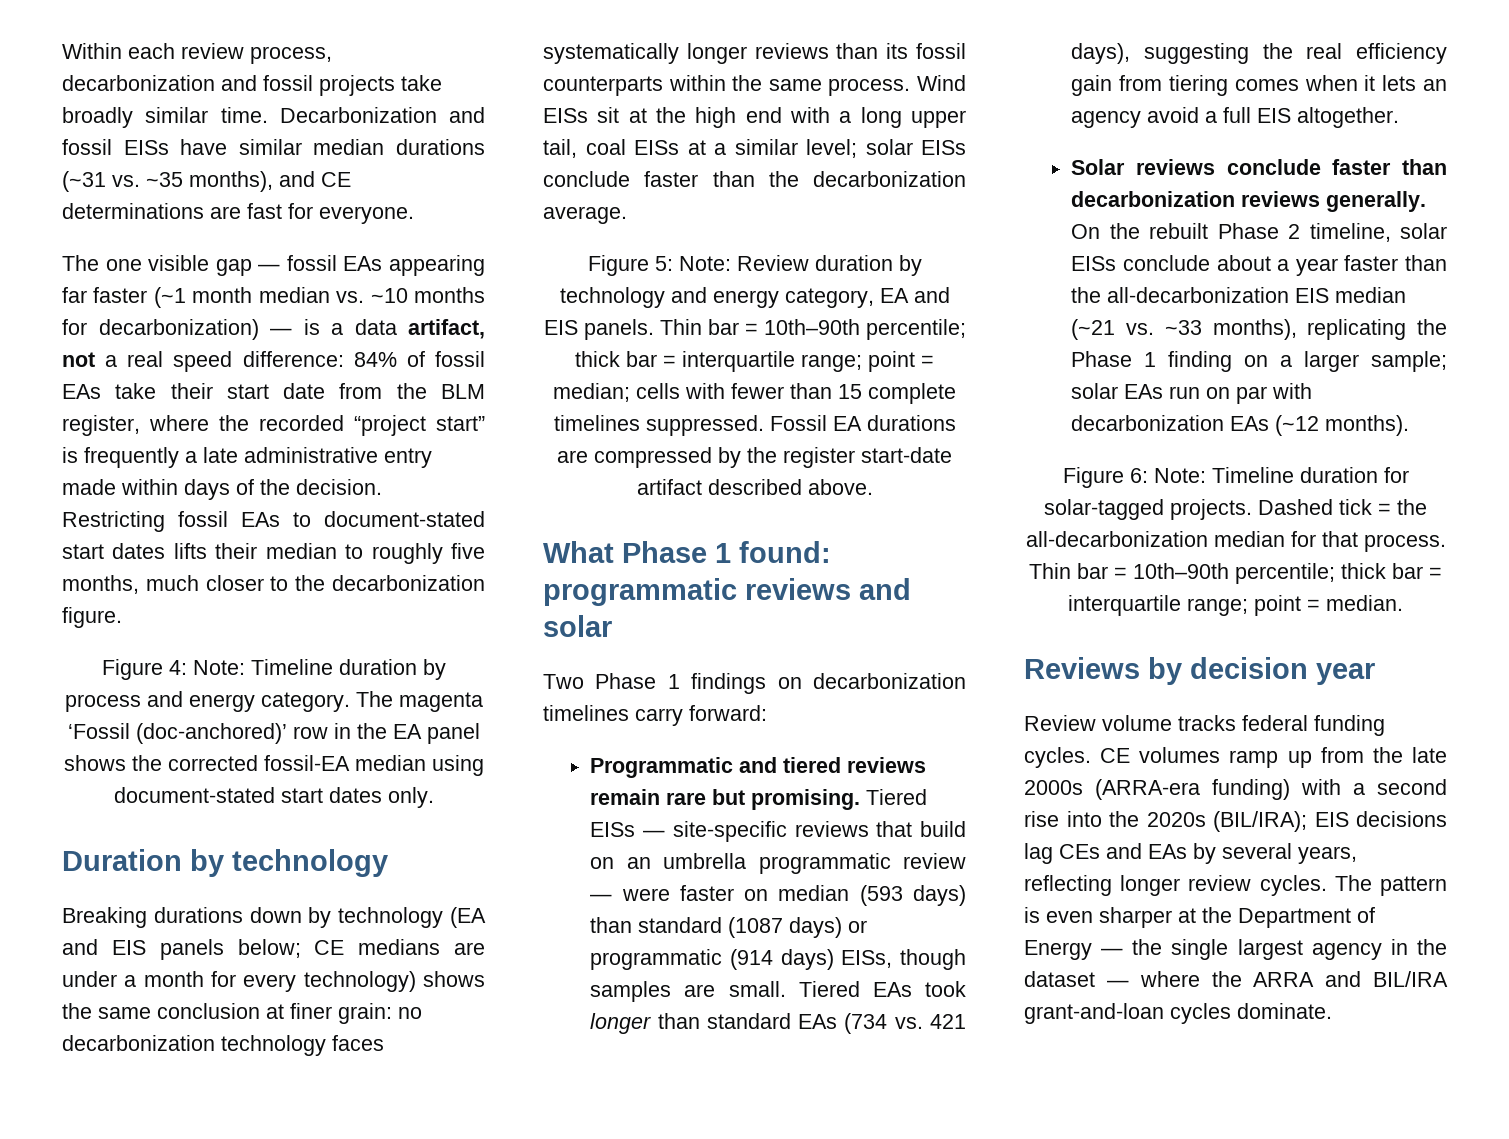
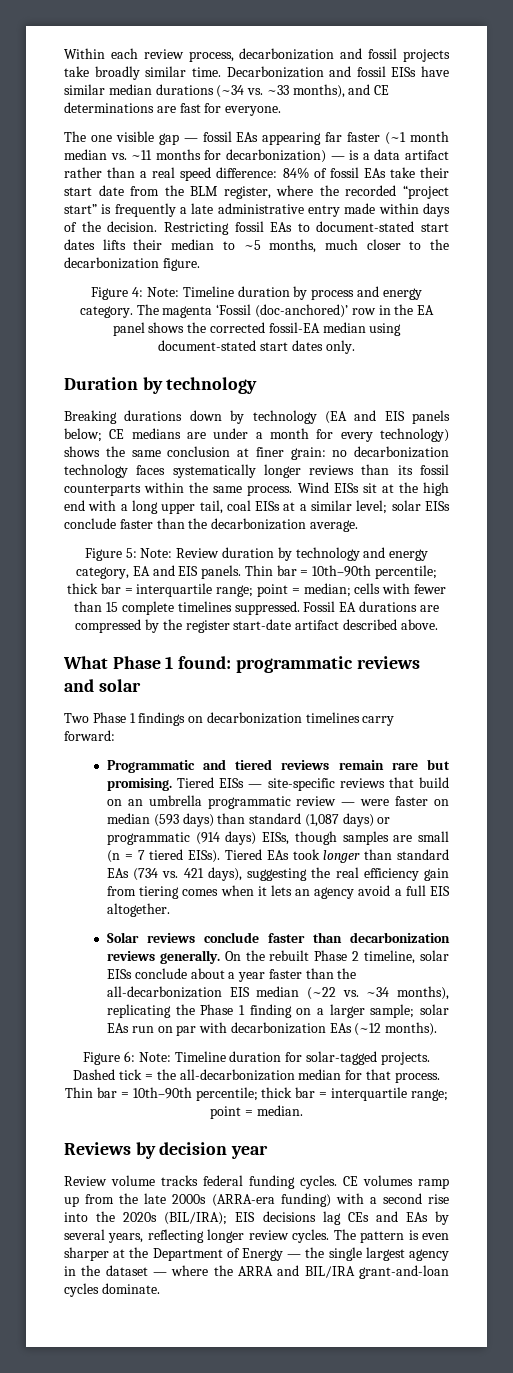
- Decarbonization and fossil EISs have similar median durations (~31 vs. ~35 months), and CE determinations are fast for everyone.
+ Decarbonization and fossil EISs have similar median durations (~34 vs. ~33 months), and CE determinations are fast for everyone.
- The one visible gap — fossil EAs appearing far faster (~1 month median vs. ~10 months for decarbonization) — is a data artifact, not a real speed difference: 84% of fossil EAs take their start date from the BLM register, where the recorded “project start” is frequently a late administrative entry made within days of the decision.
+ The one visible gap — fossil EAs appearing far faster (~1 month median vs. ~11 months for decarbonization) — is a data artifact rather than a real speed difference: 84% of fossil EAs take their start date from the BLM register, where the recorded “project start” is frequently a late administrative entry made within days of the decision.
- Restricting fossil EAs to document-stated start dates lifts their median to roughly five months, much closer to the decarbonization figure.
+ Restricting fossil EAs to document-stated start dates lifts their median to ~5 months, much closer to the decarbonization figure.
- Tiered EISs — site-specific reviews that build on an umbrella programmatic review — were faster on median (593 days) than standard (1087 days) or programmatic (914 days) EISs, though samples are small.
+ Tiered EISs — site-specific reviews that build on an umbrella programmatic review — were faster on median (593 days) than standard (1,087 days) or programmatic (914 days) EISs, though samples are small (n = 7 tiered EISs).
- On the rebuilt Phase 2 timeline, solar EISs conclude about a year faster than the all-decarbonization EIS median (~21 vs. ~33 months), replicating the Phase 1 finding on a larger sample; solar EAs run on par with decarbonization EAs (~12 months).
+ On the rebuilt Phase 2 timeline, solar EISs conclude about a year faster than the all-decarbonization EIS median (~22 vs. ~34 months), replicating the Phase 1 finding on a larger sample; solar EAs run on par with decarbonization EAs (~12 months).

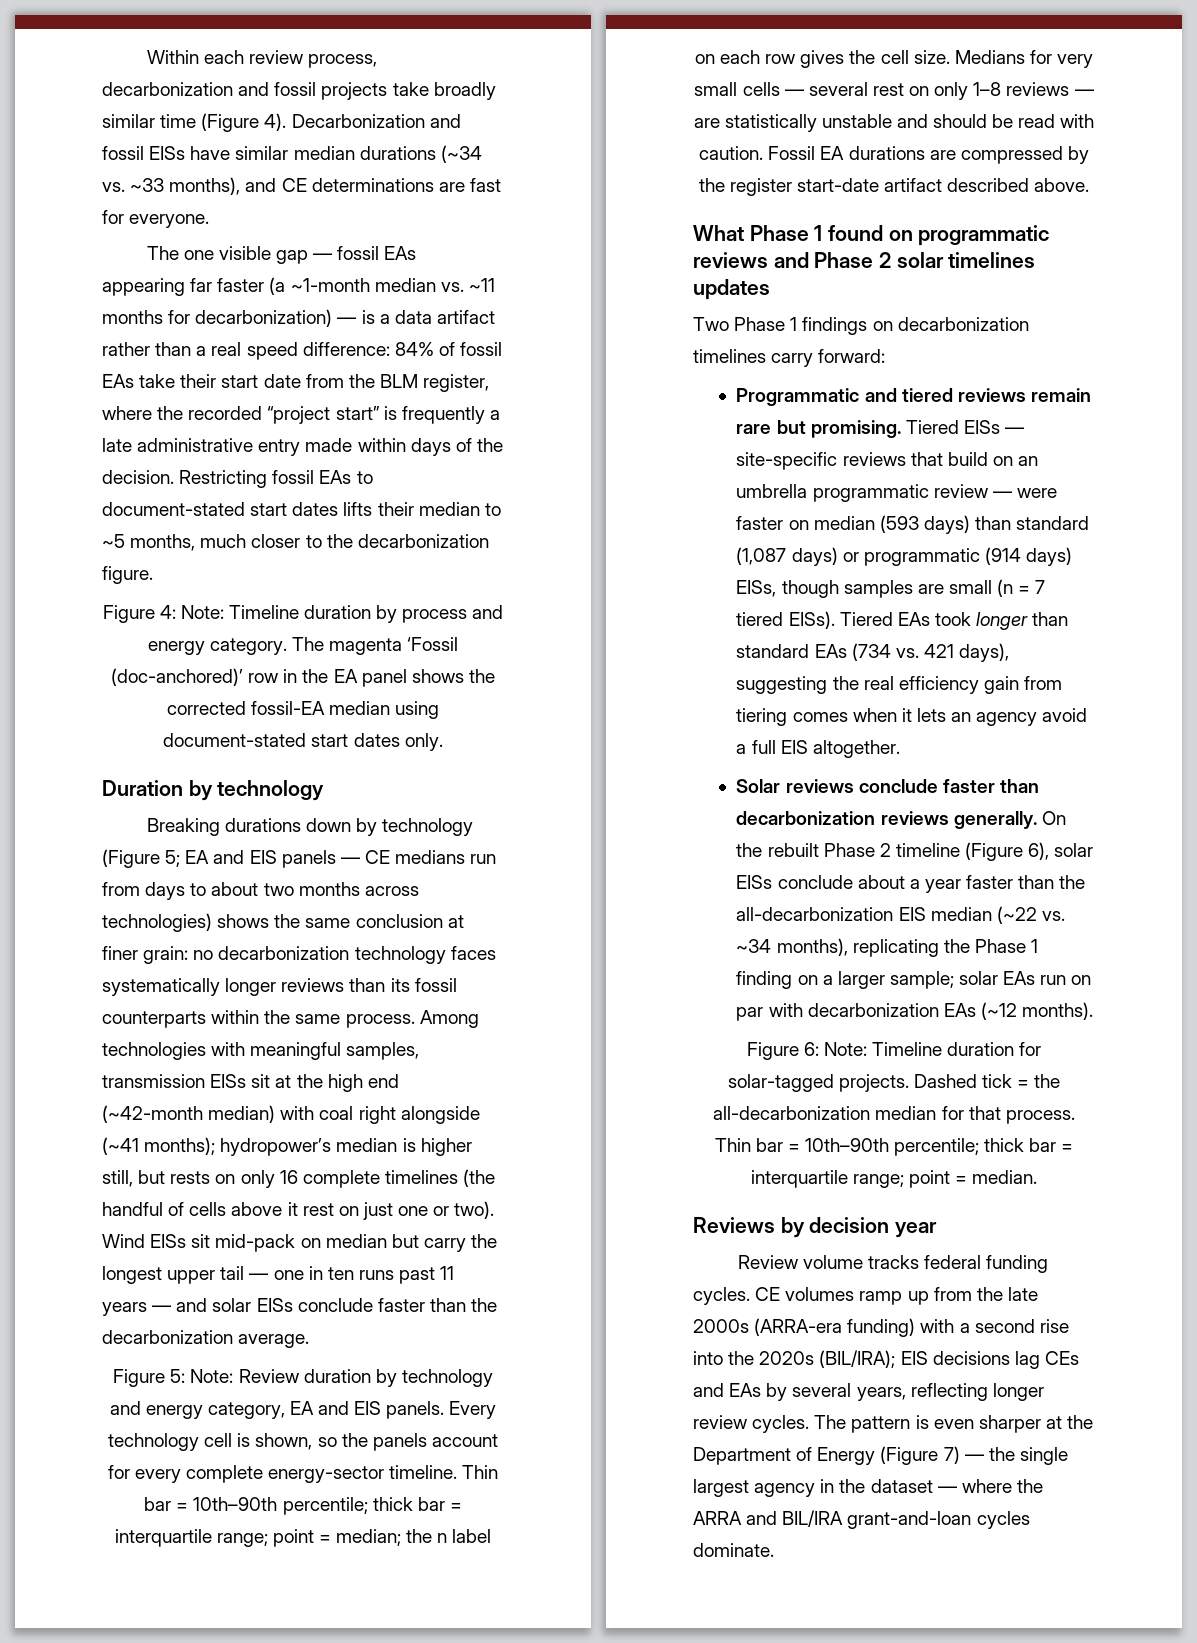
- Within each review process, decarbonization and fossil projects take broadly similar time.
+ Within each review process, decarbonization and fossil projects take broadly similar time (Figure 4).
- The one visible gap — fossil EAs appearing far faster (~1 month median vs. ~11 months for decarbonization) — is a data artifact rather than a real speed difference: 84% of fossil EAs take their start date from the BLM register, where the recorded “project start” is frequently a late administrative entry made within days of the decision.
+ The one visible gap — fossil EAs appearing far faster (a ~1-month median vs. ~11 months for decarbonization) — is a data artifact rather than a real speed difference: 84% of fossil EAs take their start date from the BLM register, where the recorded “project start” is frequently a late administrative entry made within days of the decision.
- Breaking durations down by technology (EA and EIS panels below; CE medians are under a month for every technology) shows the same conclusion at finer grain: no decarbonization technology faces systematically longer reviews than its fossil counterparts within the same process.
+ Breaking durations down by technology (Figure 5; EA and EIS panels — CE medians run from days to about two months across technologies) shows the same conclusion at finer grain: no decarbonization technology faces systematically longer reviews than its fossil counterparts within the same process.
- Wind EISs sit at the high end with a long upper tail, coal EISs at a similar level; solar EISs conclude faster than the decarbonization average.
+ Among technologies with meaningful samples, transmission EISs sit at the high end (~42-month median) with coal right alongside (~41 months); hydropower’s median is higher still, but rests on only 16 complete timelines (the handful of cells above it rest on just one or two). Wind EISs sit mid-pack on median but carry the longest upper tail — one in ten runs past 11 years — and solar EISs conclude faster than the decarbonization average.
+ Every technology cell is shown, so the panels account for every complete energy-sector timeline.
- Thin bar = 10th–90th percentile; thick bar = interquartile range; point = median; cells with fewer than 15 complete timelines suppressed.
+ Thin bar = 10th–90th percentile; thick bar = interquartile range; point = median; the n label on each row gives the cell size. Medians for very small cells — several rest on only 1–8 reviews — are statistically unstable and should be read with caution.
- What Phase 1 found: programmatic reviews and solar
+ What Phase 1 found on programmatic reviews and Phase 2 solar timelines updates
- On the rebuilt Phase 2 timeline, solar EISs conclude about a year faster than the all-decarbonization EIS median (~22 vs. ~34 months), replicating the Phase 1 finding on a larger sample; solar EAs run on par with decarbonization EAs (~12 months).
+ On the rebuilt Phase 2 timeline (Figure 6), solar EISs conclude about a year faster than the all-decarbonization EIS median (~22 vs. ~34 months), replicating the Phase 1 finding on a larger sample; solar EAs run on par with decarbonization EAs (~12 months).
- The pattern is even sharper at the Department of Energy — the single largest agency in the dataset — where the ARRA and BIL/IRA grant-and-loan cycles dominate.
+ The pattern is even sharper at the Department of Energy (Figure 7) — the single largest agency in the dataset — where the ARRA and BIL/IRA grant-and-loan cycles dominate.

